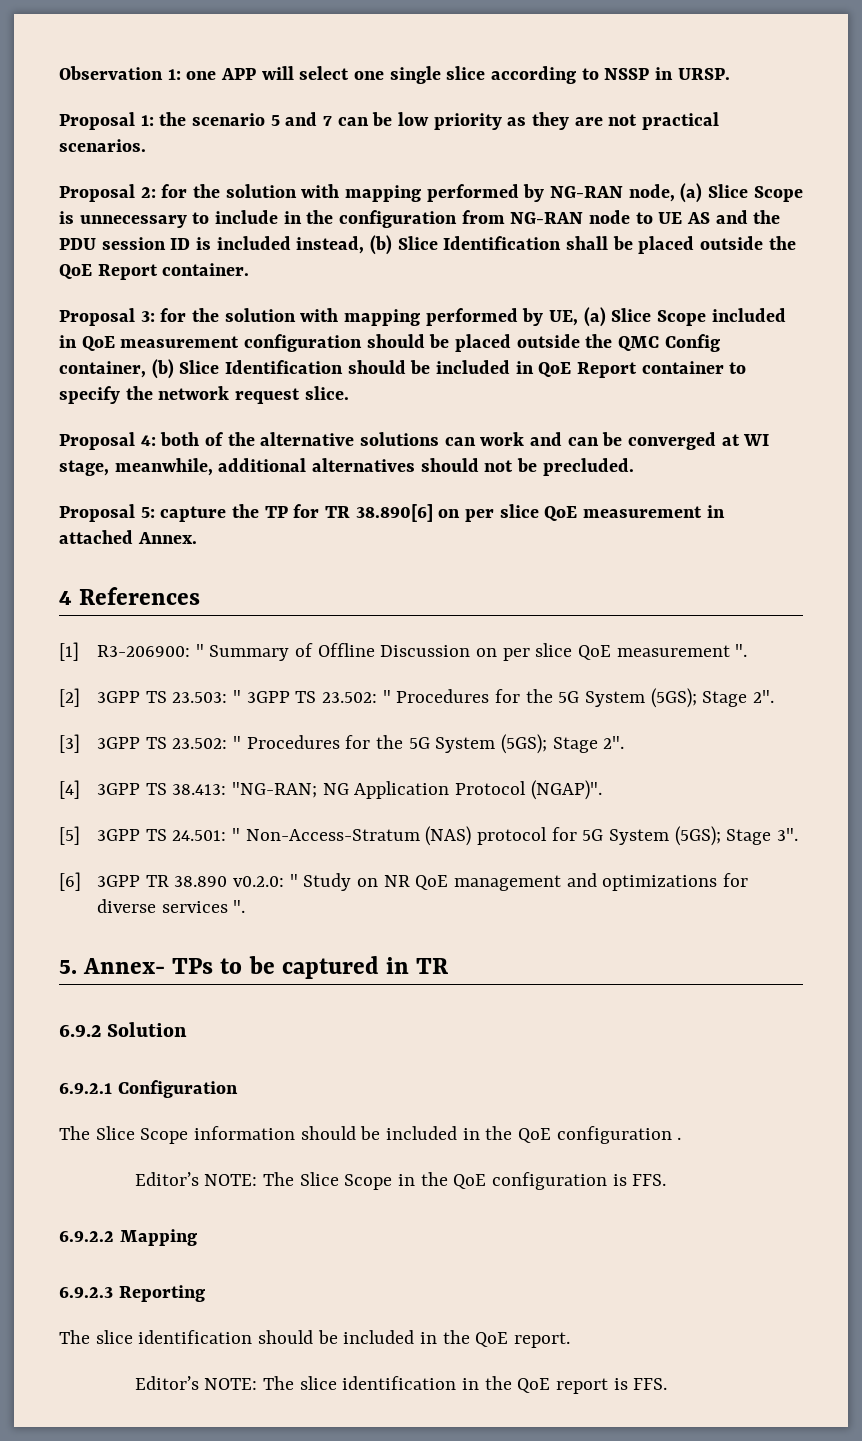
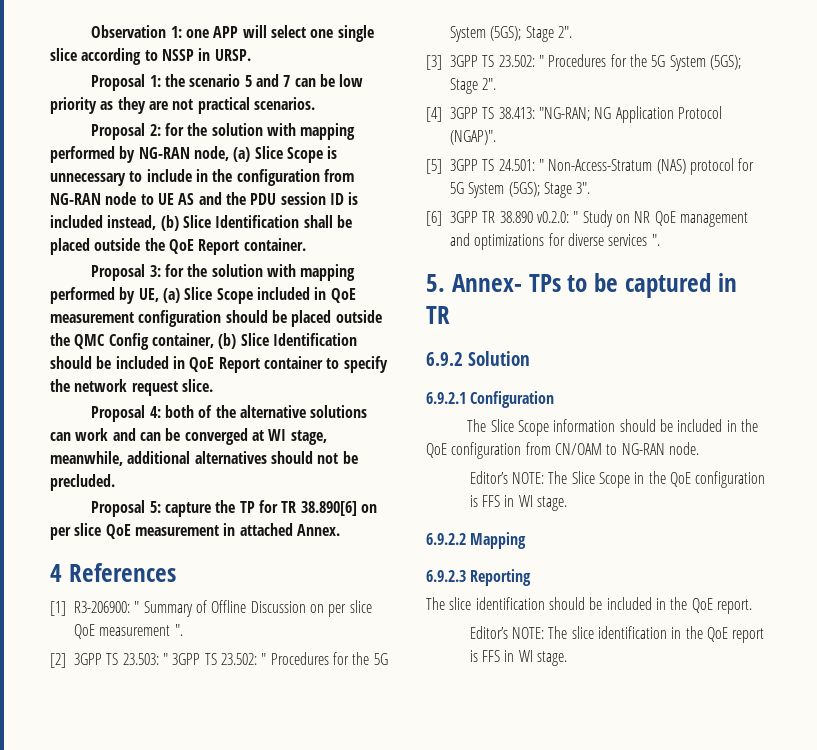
- The Slice Scope information should be included in the QoE configuration .
+ The Slice Scope information should be included in the QoE configuration from CN/OAM to NG-RAN node.
- Editor’s NOTE: The Slice Scope in the QoE configuration is FFS.
+ Editor’s NOTE: The Slice Scope in the QoE configuration is FFS in WI stage.
- Editor’s NOTE: The slice identification in the QoE report is FFS.
+ Editor’s NOTE: The slice identification in the QoE report is FFS in WI stage.

